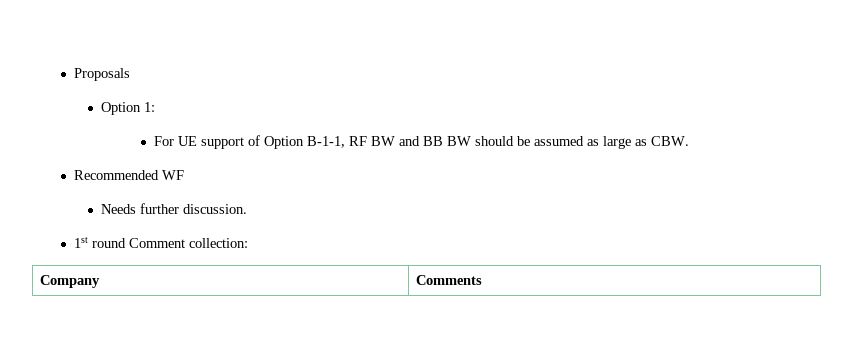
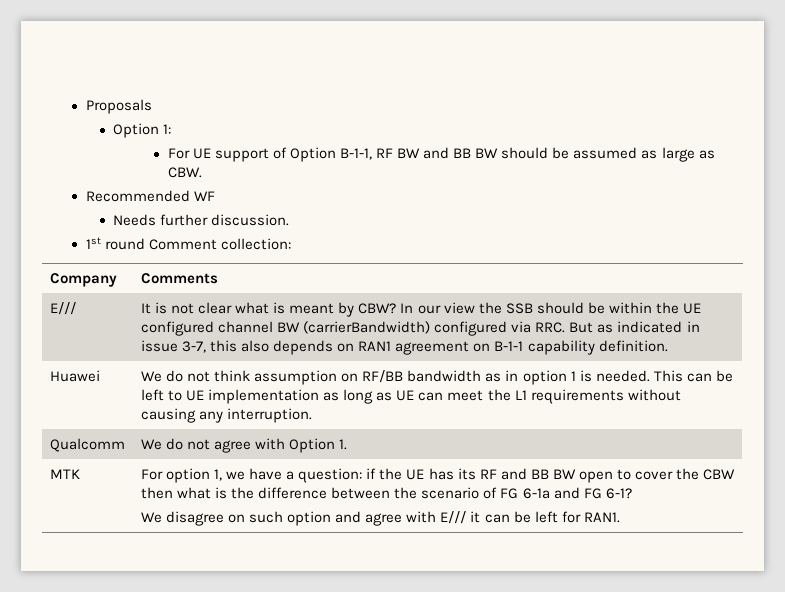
+ E/// | It is not clear what is meant by CBW? In our view the SSB should be within the UE configured channel BW (carrierBandwidth) configured via RRC. But as indicated in issue 3-7, this also depends on RAN1 agreement on B-1-1 capability definition.
+ Huawei | We do not think assumption on RF/BB bandwidth as in option 1 is needed. This can be left to UE implementation as long as UE can meet the L1 requirements without causing any interruption.
+ Qualcomm | We do not agree with Option 1.
+ MTK | For option 1, we have a question: if the UE has its RF and BB BW open to cover the CBW then what is the difference between the scenario of FG 6-1a and FG 6-1?
+ We disagree on such option and agree with E/// it can be left for RAN1.

